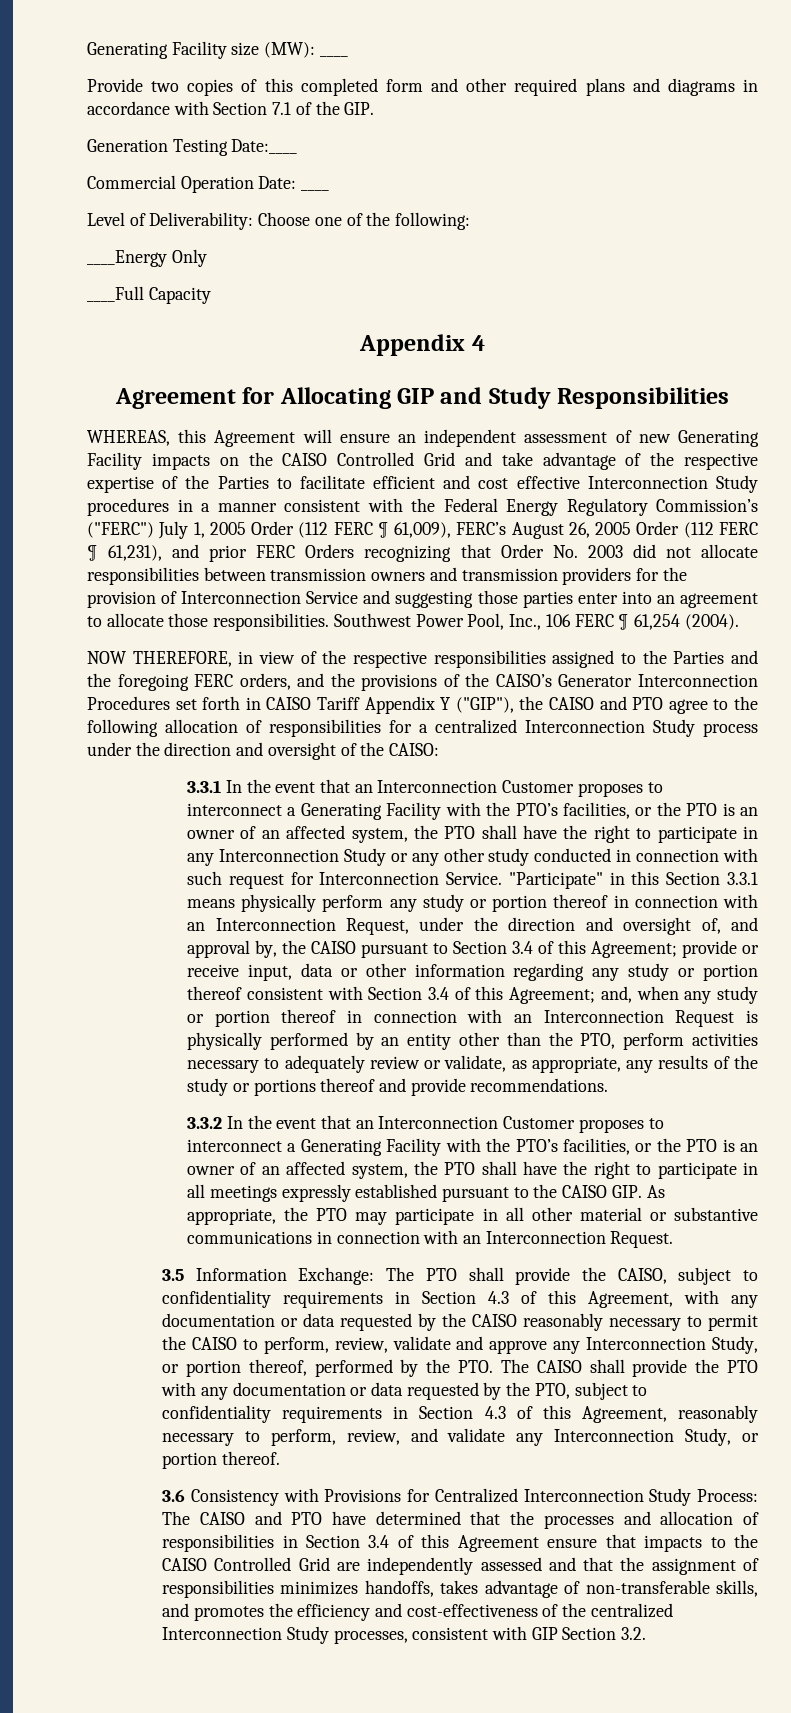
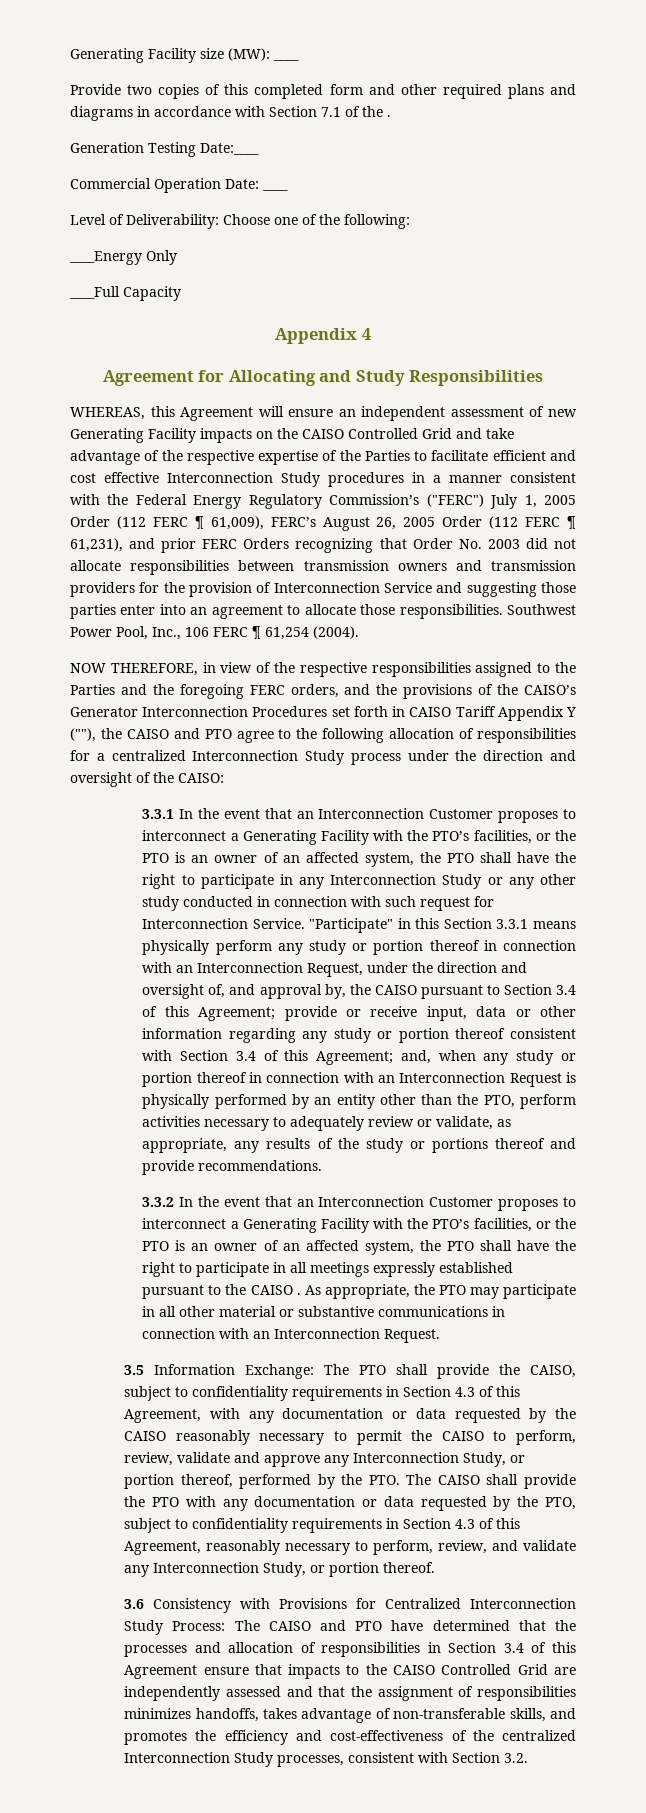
- Provide two copies of this completed form and other required plans and diagrams in accordance with Section 7.1 of the GIP.
+ Provide two copies of this completed form and other required plans and diagrams in accordance with Section 7.1 of the .
- Agreement for Allocating GIP and Study Responsibilities
+ Agreement for Allocating and Study Responsibilities
- NOW THEREFORE, in view of the respective responsibilities assigned to the Parties and the foregoing FERC orders, and the provisions of the CAISO’s Generator Interconnection Procedures set forth in CAISO Tariff Appendix Y ("GIP"), the CAISO and PTO agree to the following allocation of responsibilities for a centralized Interconnection Study process under the direction and oversight of the CAISO:
+ NOW THEREFORE, in view of the respective responsibilities assigned to the Parties and the foregoing FERC orders, and the provisions of the CAISO’s Generator Interconnection Procedures set forth in CAISO Tariff Appendix Y (""), the CAISO and PTO agree to the following allocation of responsibilities for a centralized Interconnection Study process under the direction and oversight of the CAISO:
- 3.3.2 In the event that an Interconnection Customer proposes to interconnect a Generating Facility with the PTO’s facilities, or the PTO is an owner of an affected system, the PTO shall have the right to participate in all meetings expressly established pursuant to the CAISO GIP. As appropriate, the PTO may participate in all other material or substantive communications in connection with an Interconnection Request.
+ 3.3.2 In the event that an Interconnection Customer proposes to interconnect a Generating Facility with the PTO’s facilities, or the PTO is an owner of an affected system, the PTO shall have the right to participate in all meetings expressly established pursuant to the CAISO . As appropriate, the PTO may participate in all other material or substantive communications in connection with an Interconnection Request.
- The CAISO and PTO have determined that the processes and allocation of responsibilities in Section 3.4 of this Agreement ensure that impacts to the CAISO Controlled Grid are independently assessed and that the assignment of responsibilities minimizes handoffs, takes advantage of non-transferable skills, and promotes the efficiency and cost-effectiveness of the centralized Interconnection Study processes, consistent with GIP Section 3.2.
+ The CAISO and PTO have determined that the processes and allocation of responsibilities in Section 3.4 of this Agreement ensure that impacts to the CAISO Controlled Grid are independently assessed and that the assignment of responsibilities minimizes handoffs, takes advantage of non-transferable skills, and promotes the efficiency and cost-effectiveness of the centralized Interconnection Study processes, consistent with Section 3.2.

